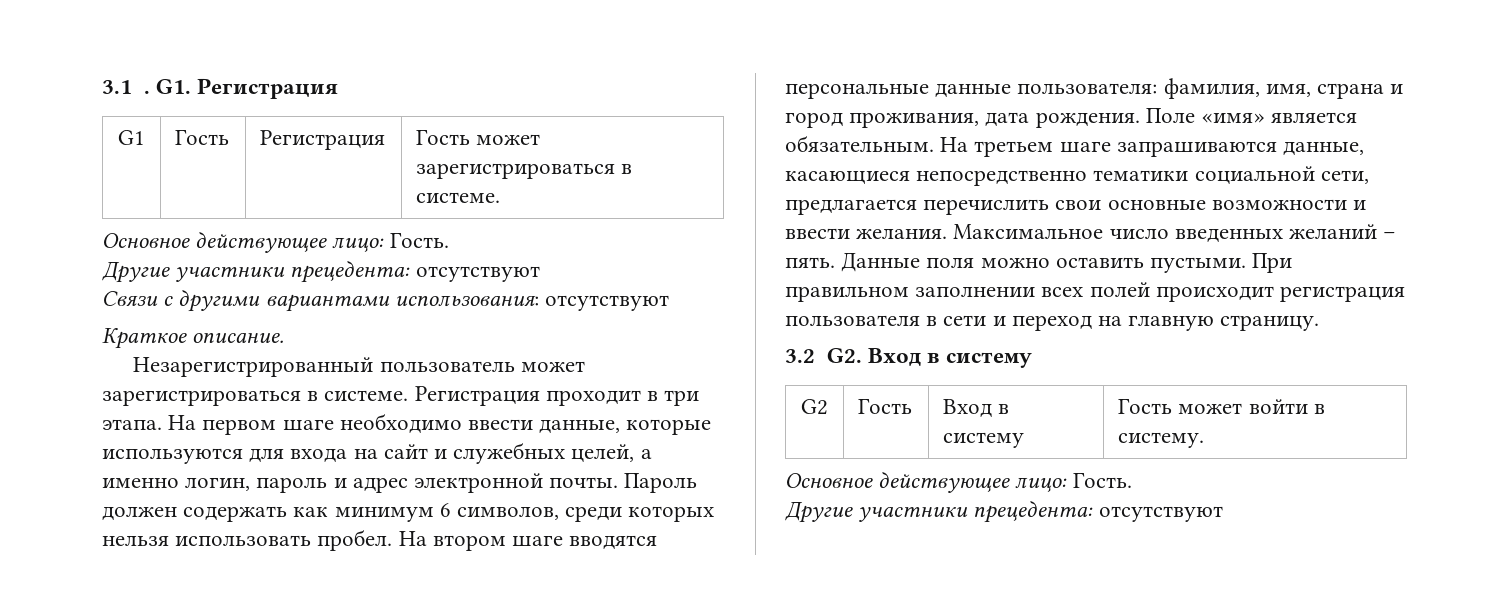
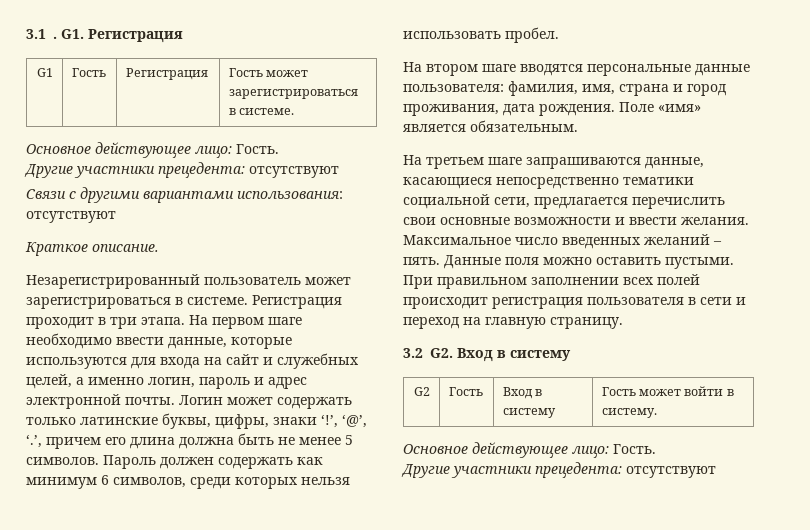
+ Логин может содержать только латинские буквы, цифры, знаки ‘!’, ‘@’, ‘.’, причем его длина должна быть не менее 5 символов.
- Пароль должен содержать как минимум 6 символов, среди которых нельзя использовать пробел. На втором шаге вводятся персональные данные пользователя: фамилия, имя, страна и город проживания, дата рождения.
+ Пароль должен содержать как минимум 6 символов, среди которых нельзя использовать пробел.
+ На втором шаге вводятся персональные данные пользователя: фамилия, имя, страна и город проживания, дата рождения.
- Поле «имя» является обязательным. На третьем шаге запрашиваются данные, касающиеся непосредственно тематики социальной сети, предлагается перечислить свои основные возможности и ввести желания.
+ Поле «имя» является обязательным.
+ На третьем шаге запрашиваются данные, касающиеся непосредственно тематики социальной сети, предлагается перечислить свои основные возможности и ввести желания.

